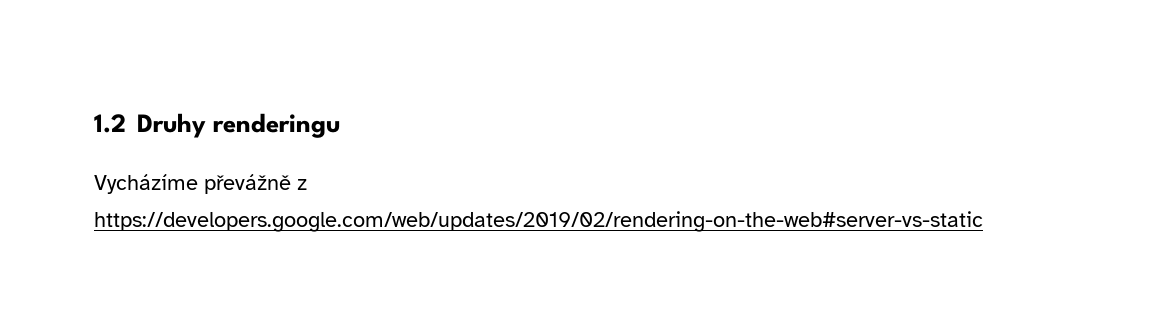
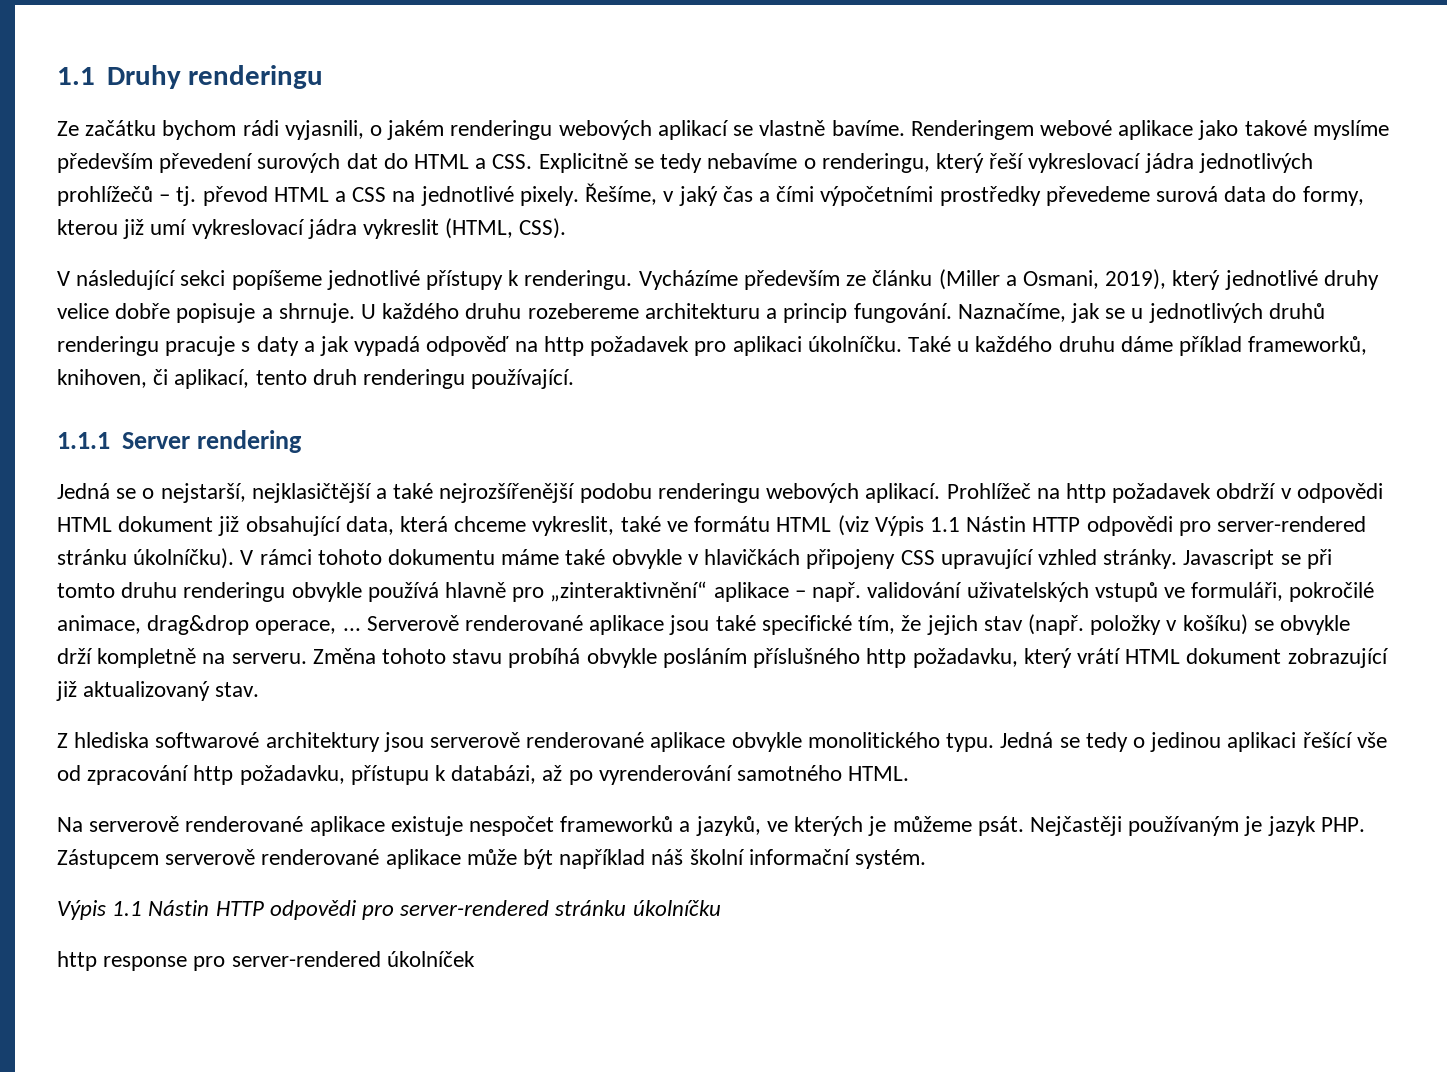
- 1.2 Druhy renderingu
+ 1.1 Druhy renderingu
- Vycházíme převážně z https://developers.google.com/web/updates/2019/02/rendering-on-the-web#server-vs-static
+ Ze začátku bychom rádi vyjasnili, o jakém renderingu webových aplikací se vlastně bavíme. Renderingem webové aplikace jako takové myslíme především převedení surových dat do HTML a CSS. Explicitně se tedy nebavíme o renderingu, který řeší vykreslovací jádra jednotlivých prohlížečů – tj. převod HTML a CSS na jednotlivé pixely. Řešíme, v jaký čas a čími výpočetními prostředky převedeme surová data do formy, kterou již umí vykreslovací jádra vykreslit (HTML, CSS).
+ V následující sekci popíšeme jednotlivé přístupy k renderingu. Vycházíme především ze článku (Miller a Osmani, 2019), který jednotlivé druhy velice dobře popisuje a shrnuje. U každého druhu rozebereme architekturu a princip fungování. Naznačíme, jak se u jednotlivých druhů renderingu pracuje s daty a jak vypadá odpověď na http požadavek pro aplikaci úkolníčku. Také u každého druhu dáme příklad frameworků, knihoven, či aplikací, tento druh renderingu používající.
+ 1.1.1 Server rendering
+ Jedná se o nejstarší, nejklasičtější a také nejrozšířenější podobu renderingu webových aplikací. Prohlížeč na http požadavek obdrží v odpovědi HTML dokument již obsahující data, která chceme vykreslit, také ve formátu HTML (viz Výpis 1.1 Nástin HTTP odpovědi pro server-rendered stránku úkolníčku). V rámci tohoto dokumentu máme také obvykle v hlavičkách připojeny CSS upravující vzhled stránky. Javascript se při tomto druhu renderingu obvykle používá hlavně pro „zinteraktivnění“ aplikace – např. validování uživatelských vstupů ve formuláři, pokročilé animace, drag&drop operace, ... Serverově renderované aplikace jsou také specifické tím, že jejich stav (např. položky v košíku) se obvykle drží kompletně na serveru. Změna tohoto stavu probíhá obvykle posláním příslušného http požadavku, který vrátí HTML dokument zobrazující již aktualizovaný stav.
+ Z hlediska softwarové architektury jsou serverově renderované aplikace obvykle monolitického typu. Jedná se tedy o jedinou aplikaci řešící vše od zpracování http požadavku, přístupu k databázi, až po vyrenderování samotného HTML.
+ Na serverově renderované aplikace existuje nespočet frameworků a jazyků, ve kterých je můžeme psát. Nejčastěji používaným je jazyk PHP. Zástupcem serverově renderované aplikace může být například náš školní informační systém.
+ Výpis 1.1 Nástin HTTP odpovědi pro server-rendered stránku úkolníčku
+ http response pro server-rendered úkolníček

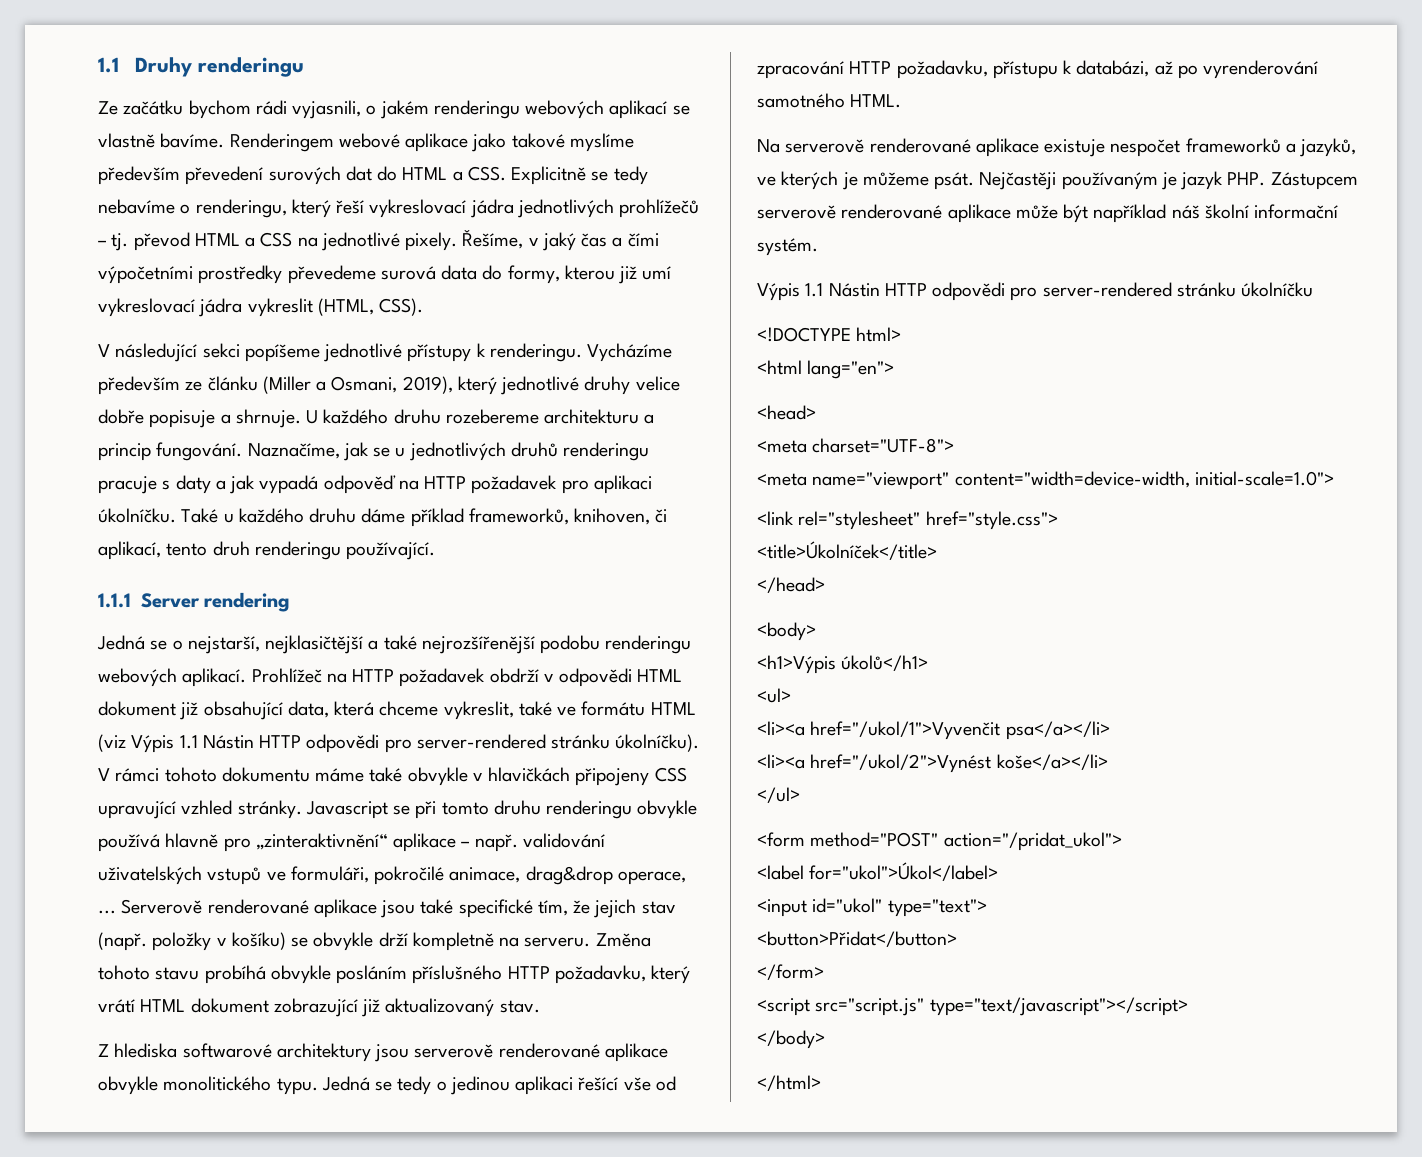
- Naznačíme, jak se u jednotlivých druhů renderingu pracuje s daty a jak vypadá odpověď na http požadavek pro aplikaci úkolníčku.
+ Naznačíme, jak se u jednotlivých druhů renderingu pracuje s daty a jak vypadá odpověď na HTTP požadavek pro aplikaci úkolníčku.
- Prohlížeč na http požadavek obdrží v odpovědi HTML dokument již obsahující data, která chceme vykreslit, také ve formátu HTML (viz Výpis 1.1 Nástin HTTP odpovědi pro server-rendered stránku úkolníčku).
+ Prohlížeč na HTTP požadavek obdrží v odpovědi HTML dokument již obsahující data, která chceme vykreslit, také ve formátu HTML (viz Výpis 1.1 Nástin HTTP odpovědi pro server-rendered stránku úkolníčku).
- Změna tohoto stavu probíhá obvykle posláním příslušného http požadavku, který vrátí HTML dokument zobrazující již aktualizovaný stav.
+ Změna tohoto stavu probíhá obvykle posláním příslušného HTTP požadavku, který vrátí HTML dokument zobrazující již aktualizovaný stav.
- Jedná se tedy o jedinou aplikaci řešící vše od zpracování http požadavku, přístupu k databázi, až po vyrenderování samotného HTML.
+ Jedná se tedy o jedinou aplikaci řešící vše od zpracování HTTP požadavku, přístupu k databázi, až po vyrenderování samotného HTML.
- http response pro server-rendered úkolníček
+ <!DOCTYPE html>
+ <html lang="en">
+ <head>
+ <meta charset="UTF-8">
+ <meta name="viewport" content="width=device-width, initial-scale=1.0">
+ <link rel="stylesheet" href="style.css">
+ <title>Úkolníček</title>
+ </head>
+ <body>
+ <h1>Výpis úkolů</h1>
+ <ul>
+ <li><a href="/ukol/1">Vyvenčit psa</a></li>
+ <li><a href="/ukol/2">Vynést koše</a></li>
+ </ul>
+ <form method="POST" action="/pridat_ukol">
+ <label for="ukol">Úkol</label>
+ <input id="ukol" type="text">
+ <button>Přidat</button>
+ </form>
+ <script src="script.js" type="text/javascript"></script>
+ </body>
+ </html>

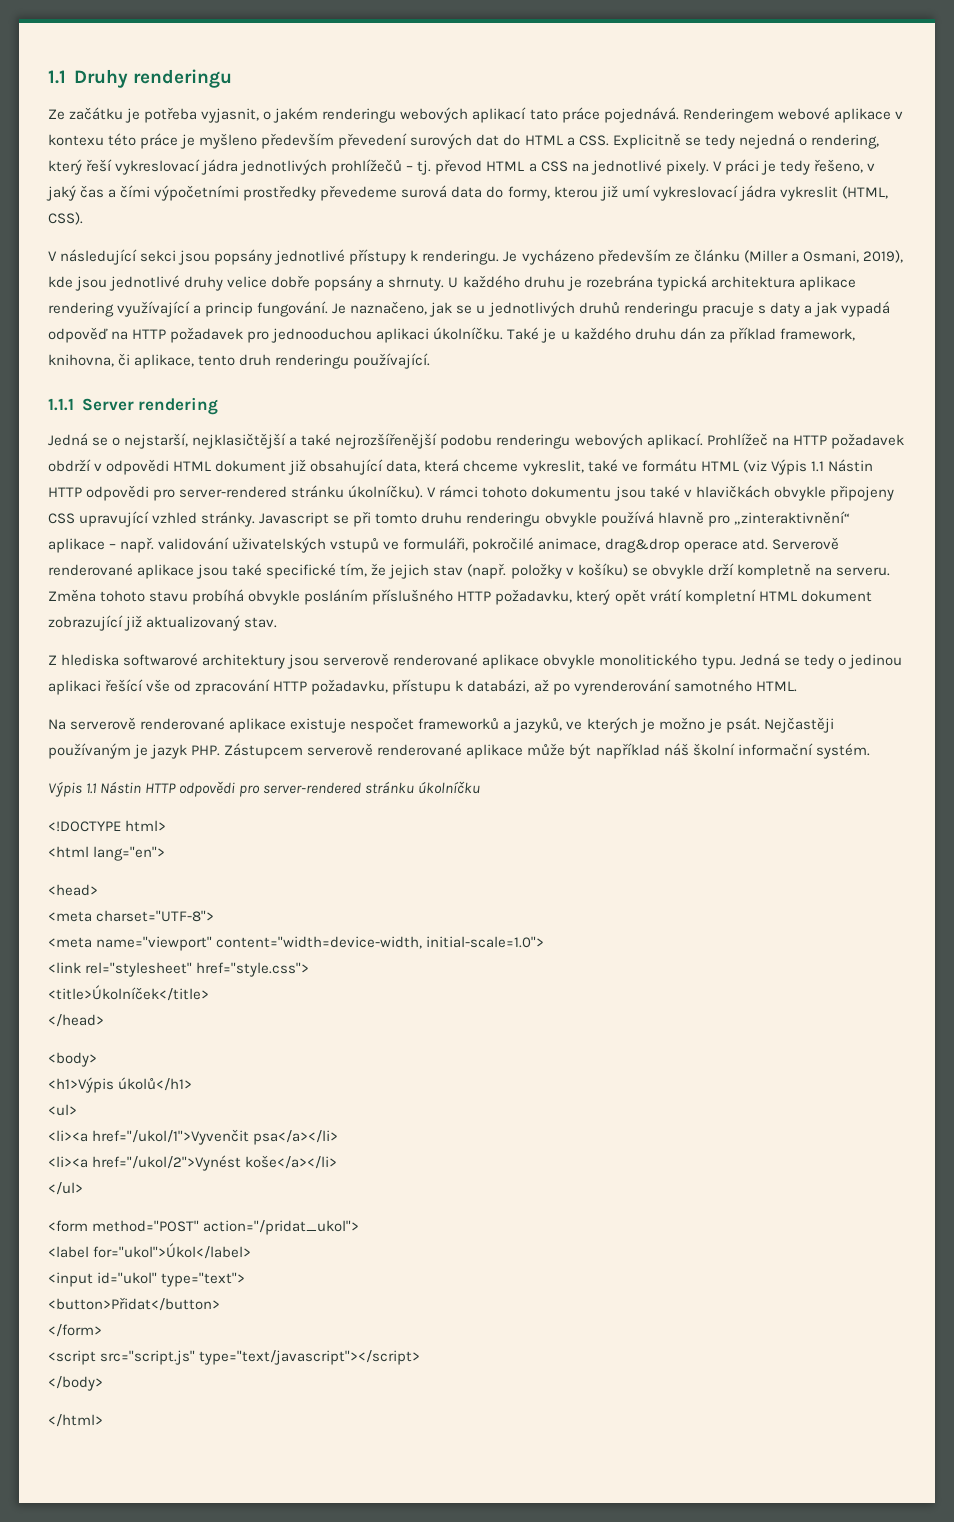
- Ze začátku bychom rádi vyjasnili, o jakém renderingu webových aplikací se vlastně bavíme. Renderingem webové aplikace jako takové myslíme především převedení surových dat do HTML a CSS. Explicitně se tedy nebavíme o renderingu, který řeší vykreslovací jádra jednotlivých prohlížečů – tj. převod HTML a CSS na jednotlivé pixely.
+ Ze začátku je potřeba vyjasnit, o jakém renderingu webových aplikací tato práce pojednává. Renderingem webové aplikace v kontexu této práce je myšleno především převedení surových dat do HTML a CSS. Explicitně se tedy nejedná o rendering, který řeší vykreslovací jádra jednotlivých prohlížečů – tj. převod HTML a CSS na jednotlivé pixely.
- Řešíme, v jaký čas a čími výpočetními prostředky převedeme surová data do formy, kterou již umí vykreslovací jádra vykreslit (HTML, CSS).
+ V práci je tedy řešeno, v jaký čas a čími výpočetními prostředky převedeme surová data do formy, kterou již umí vykreslovací jádra vykreslit (HTML, CSS).
- V následující sekci popíšeme jednotlivé přístupy k renderingu.
+ V následující sekci jsou popsány jednotlivé přístupy k renderingu.
- Vycházíme především ze článku (Miller a Osmani, 2019), který jednotlivé druhy velice dobře popisuje a shrnuje. U každého druhu rozebereme architekturu a princip fungování.
+ Je vycházeno především ze článku (Miller a Osmani, 2019), kde jsou jednotlivé druhy velice dobře popsány a shrnuty. U každého druhu je rozebrána typická architektura aplikace rendering využívající a princip fungování.
- Naznačíme, jak se u jednotlivých druhů renderingu pracuje s daty a jak vypadá odpověď na HTTP požadavek pro aplikaci úkolníčku.
+ Je naznačeno, jak se u jednotlivých druhů renderingu pracuje s daty a jak vypadá odpověď na HTTP požadavek pro jednooduchou aplikaci úkolníčku.
- Také u každého druhu dáme příklad frameworků, knihoven, či aplikací, tento druh renderingu používající.
+ Také je u každého druhu dán za příklad framework, knihovna, či aplikace, tento druh renderingu používající.
- V rámci tohoto dokumentu máme také obvykle v hlavičkách připojeny CSS upravující vzhled stránky.
+ V rámci tohoto dokumentu jsou také v hlavičkách obvykle připojeny CSS upravující vzhled stránky.
- Javascript se při tomto druhu renderingu obvykle používá hlavně pro „zinteraktivnění“ aplikace – např. validování uživatelských vstupů ve formuláři, pokročilé animace, drag&drop operace, ...
+ Javascript se při tomto druhu renderingu obvykle používá hlavně pro „zinteraktivnění“ aplikace – např. validování uživatelských vstupů ve formuláři, pokročilé animace, drag&drop operace atd.
- Změna tohoto stavu probíhá obvykle posláním příslušného HTTP požadavku, který vrátí HTML dokument zobrazující již aktualizovaný stav.
+ Změna tohoto stavu probíhá obvykle posláním příslušného HTTP požadavku, který opět vrátí kompletní HTML dokument zobrazující již aktualizovaný stav.
- Na serverově renderované aplikace existuje nespočet frameworků a jazyků, ve kterých je můžeme psát.
+ Na serverově renderované aplikace existuje nespočet frameworků a jazyků, ve kterých je možno je psát.

